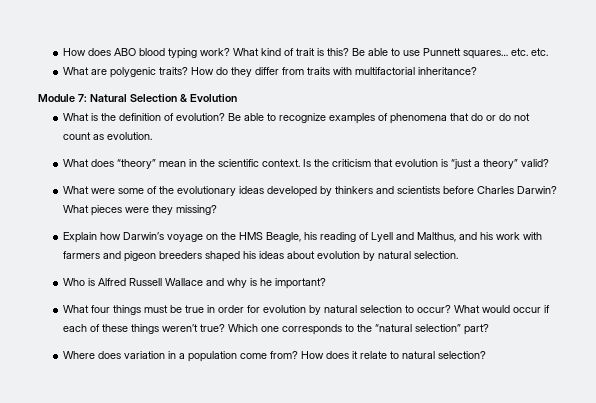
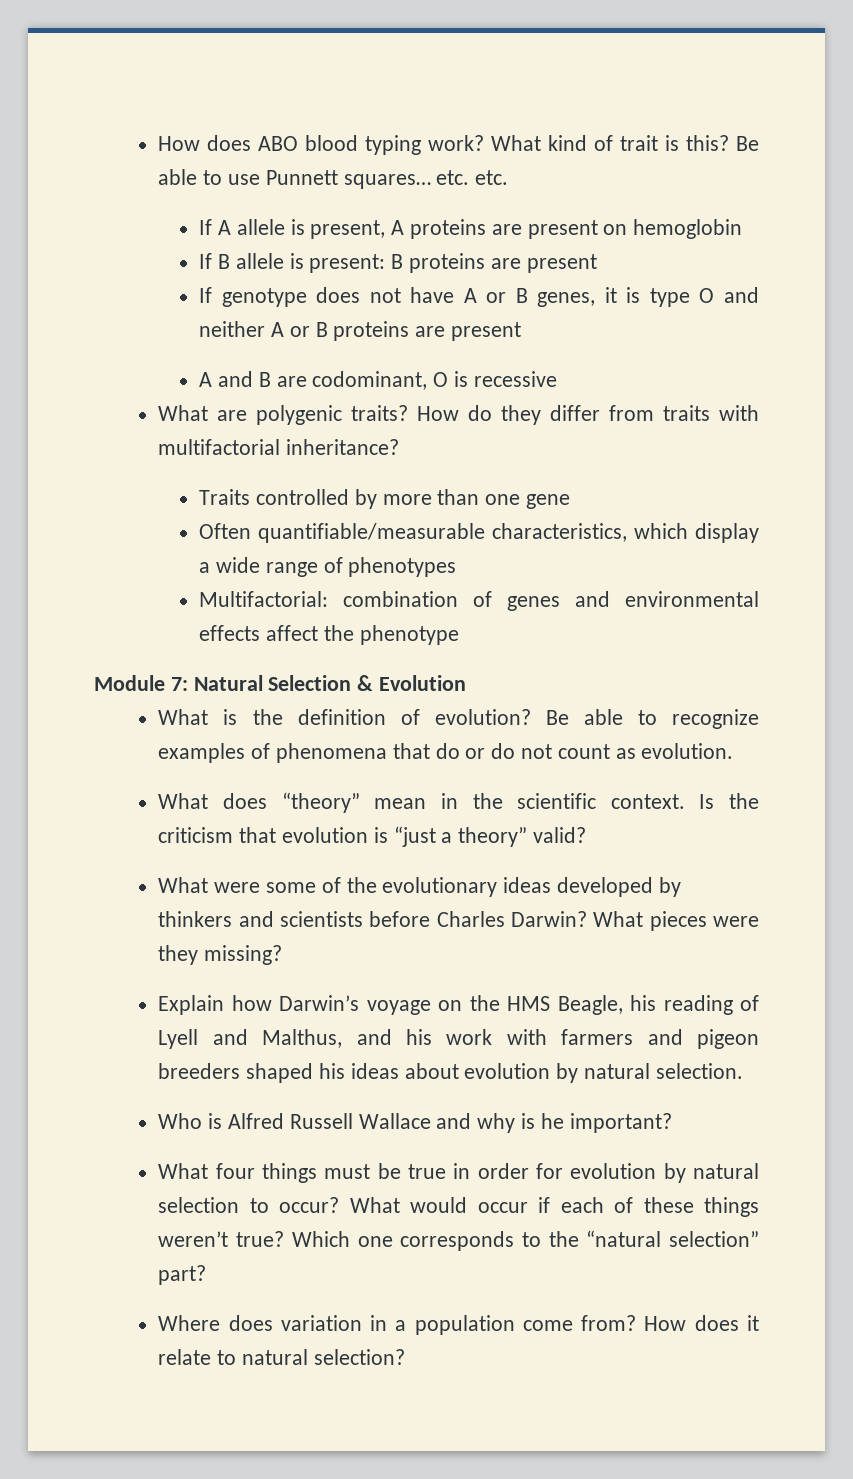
+ If A allele is present, A proteins are present on hemoglobin
+ If B allele is present: B proteins are present
+ If genotype does not have A or B genes, it is type O and neither A or B proteins are present
+ A and B are codominant, O is recessive
+ Traits controlled by more than one gene
+ Often quantifiable/measurable characteristics, which display a wide range of phenotypes
+ Multifactorial: combination of genes and environmental effects affect the phenotype

